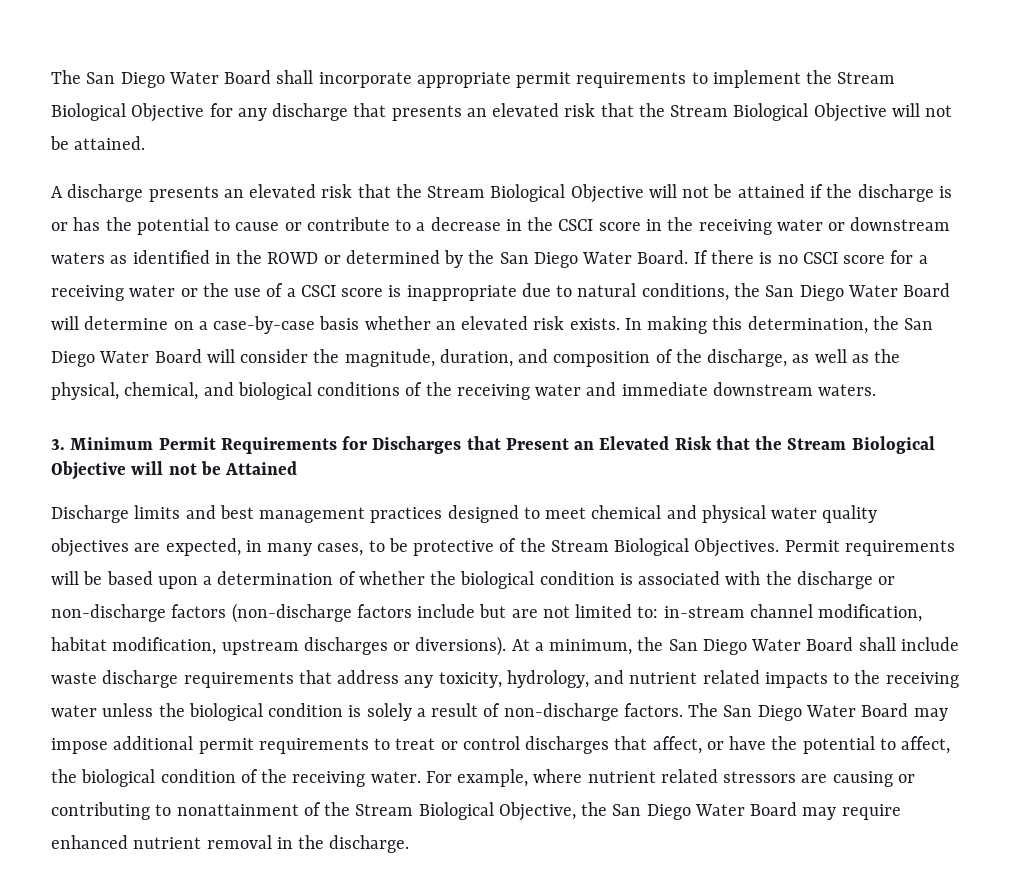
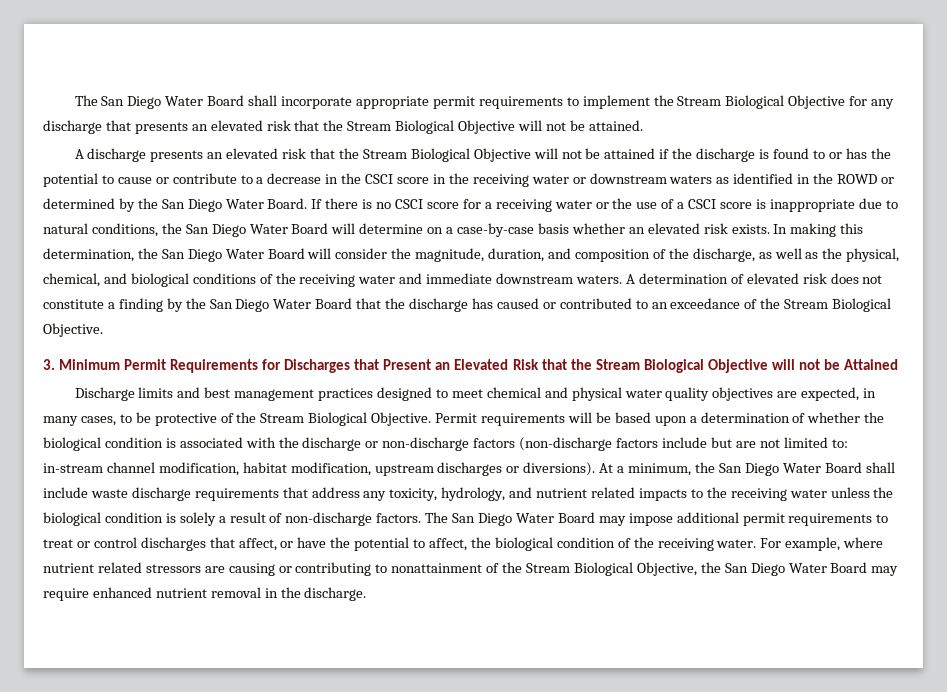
- A discharge presents an elevated risk that the Stream Biological Objective will not be attained if the discharge is or has the potential to cause or contribute to a decrease in the CSCI score in the receiving water or downstream waters as identified in the ROWD or determined by the San Diego Water Board.
+ A discharge presents an elevated risk that the Stream Biological Objective will not be attained if the discharge is found to or has the potential to cause or contribute to a decrease in the CSCI score in the receiving water or downstream waters as identified in the ROWD or determined by the San Diego Water Board.
+ A determination of elevated risk does not constitute a finding by the San Diego Water Board that the discharge has caused or contributed to an exceedance of the Stream Biological Objective.
- Discharge limits and best management practices designed to meet chemical and physical water quality objectives are expected, in many cases, to be protective of the Stream Biological Objectives.
+ Discharge limits and best management practices designed to meet chemical and physical water quality objectives are expected, in many cases, to be protective of the Stream Biological Objective.

